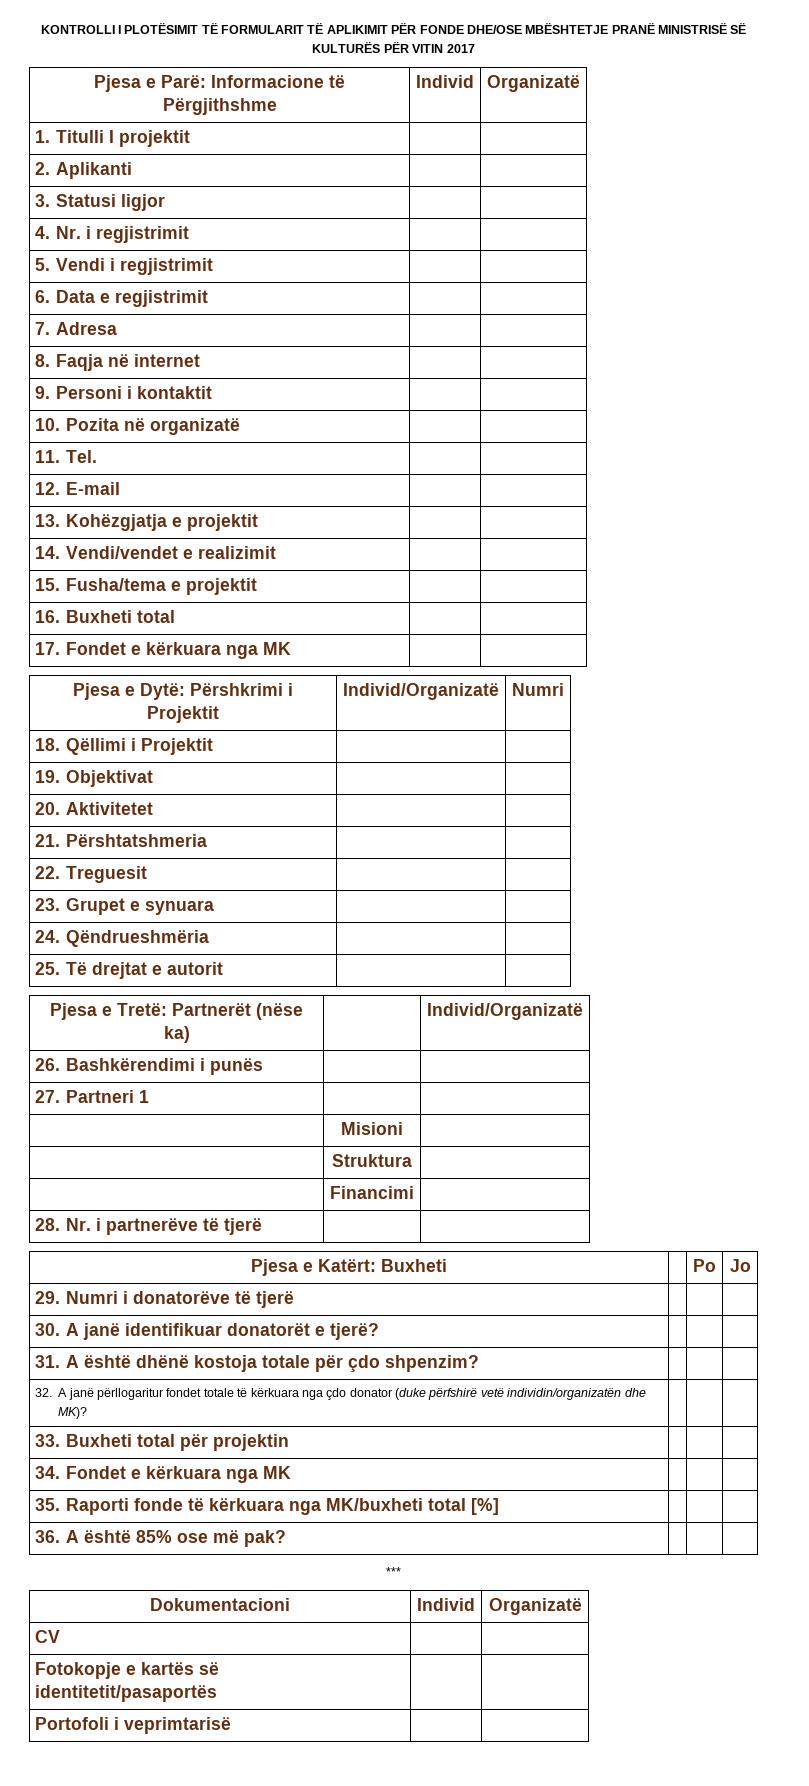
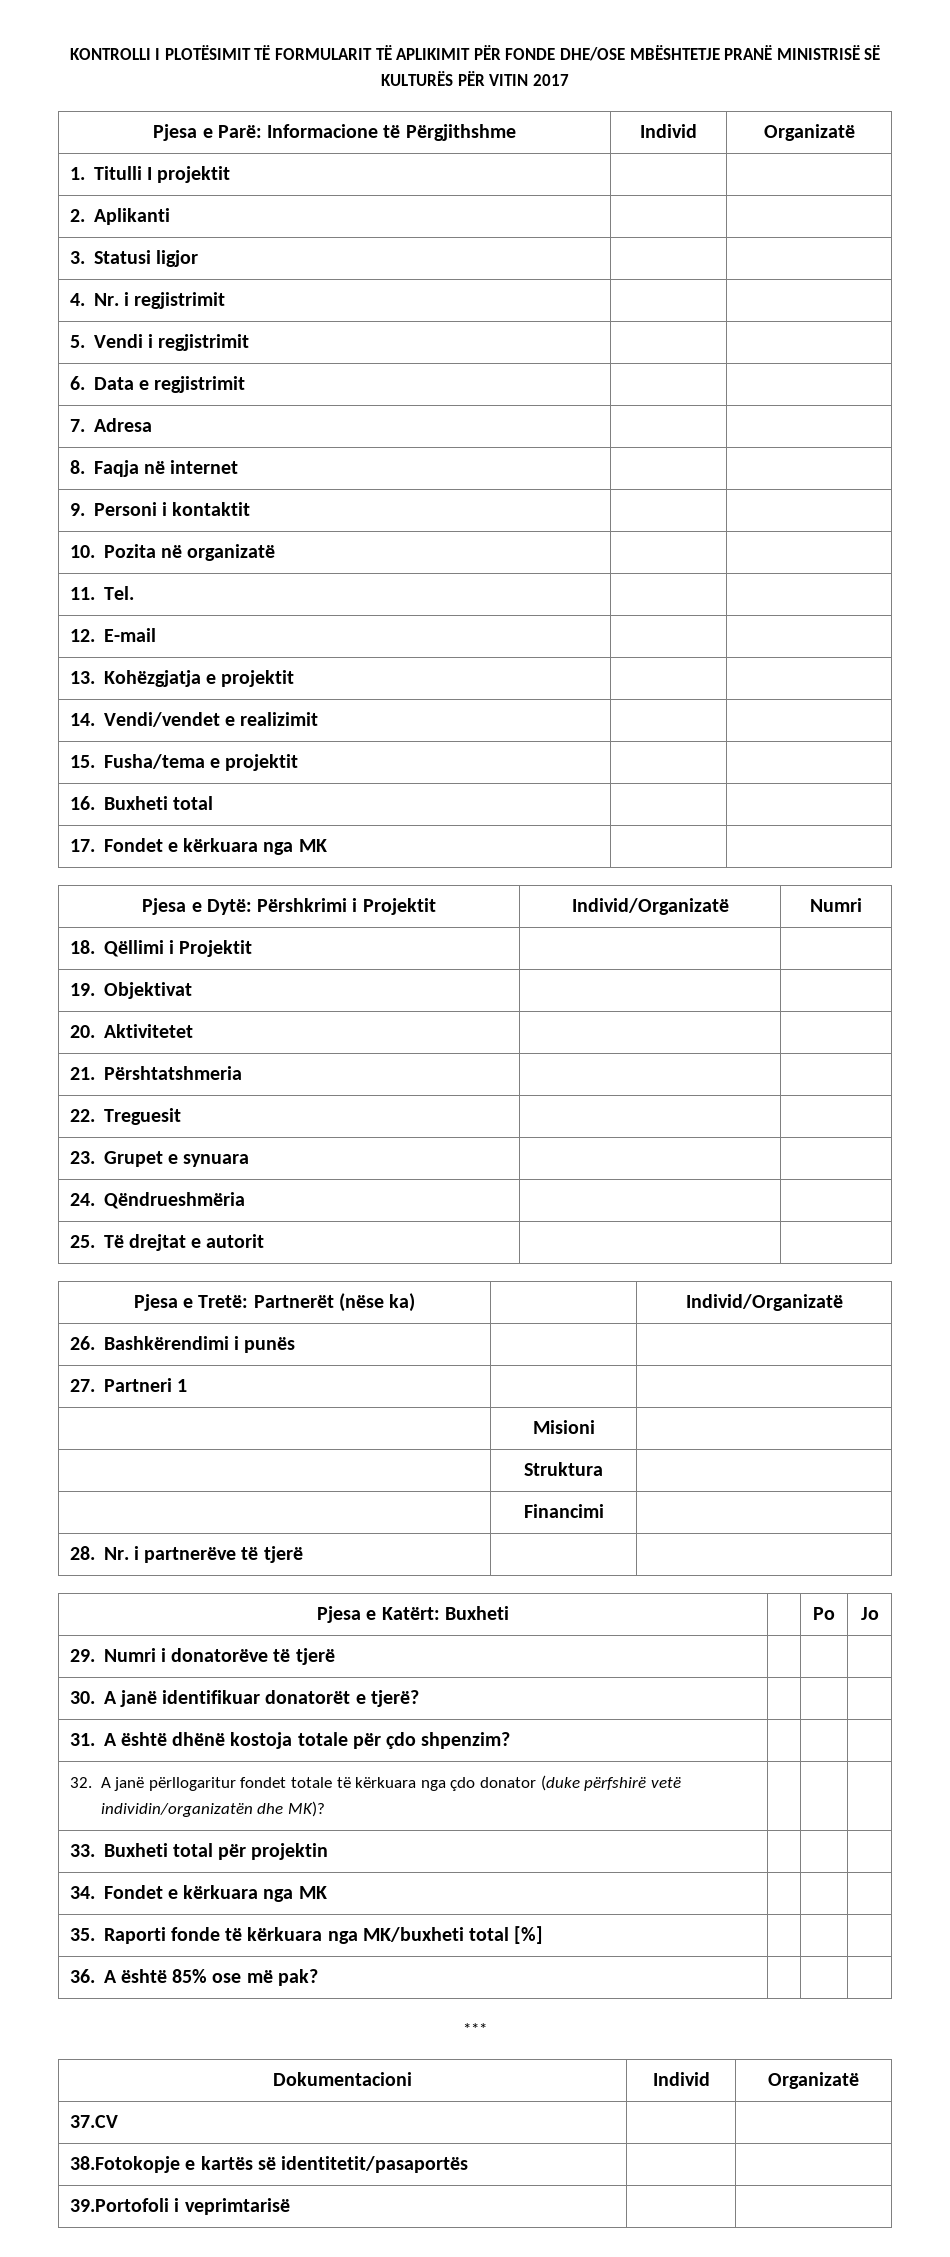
- CV | |
- Fotokopje e kartës së identitetit/pasaportës | |
+ 37.CV | |
+ 38.Fotokopje e kartës së identitetit/pasaportës | |
- Portofoli i veprimtarisë | |
+ 39.Portofoli i veprimtarisë | |

